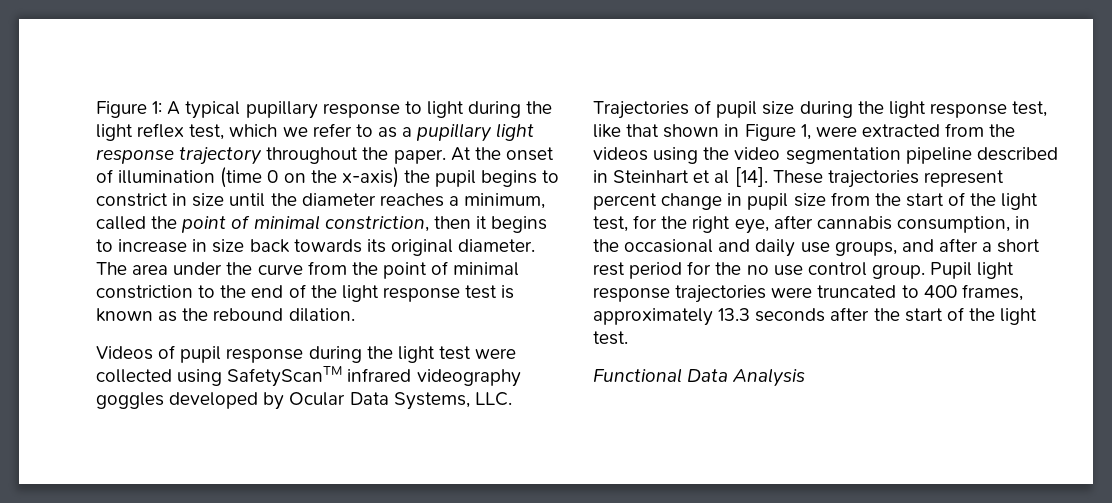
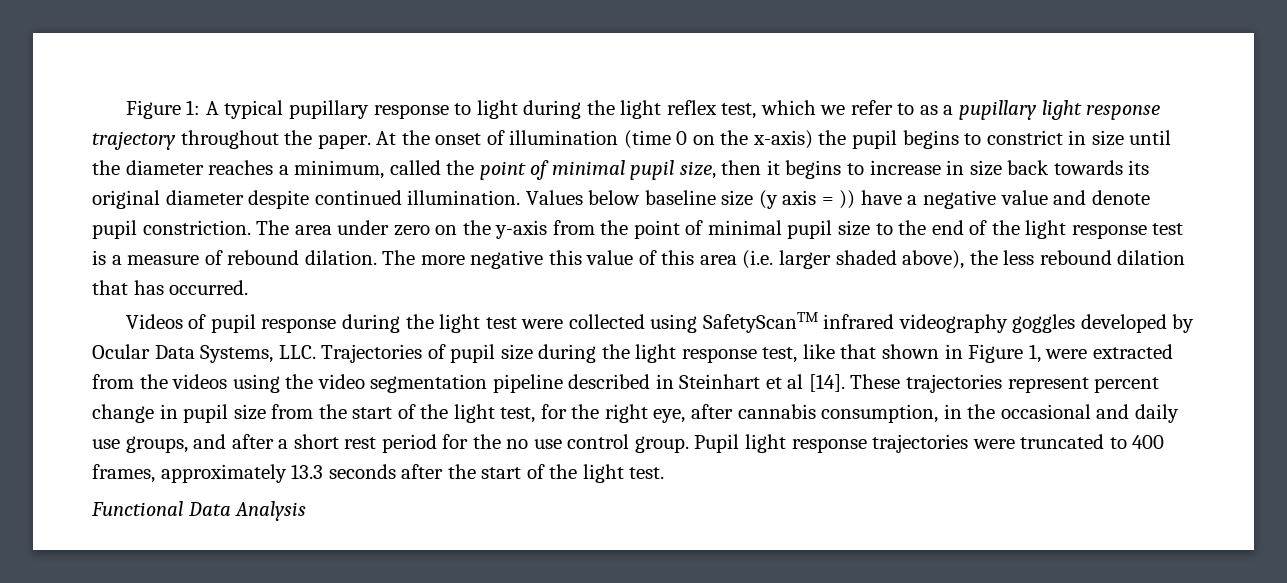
- At the onset of illumination (time 0 on the x-axis) the pupil begins to constrict in size until the diameter reaches a minimum, called the point of minimal constriction, then it begins to increase in size back towards its original diameter. The area under the curve from the point of minimal constriction to the end of the light response test is known as the rebound dilation.
+ At the onset of illumination (time 0 on the x-axis) the pupil begins to constrict in size until the diameter reaches a minimum, called the point of minimal pupil size, then it begins to increase in size back towards its original diameter despite continued illumination. Values below baseline size (y axis = )) have a negative value and denote pupil constriction. The area under zero on the y-axis from the point of minimal pupil size to the end of the light response test is a measure of rebound dilation. The more negative this value of this area (i.e. larger shaded above), the less rebound dilation that has occurred.

